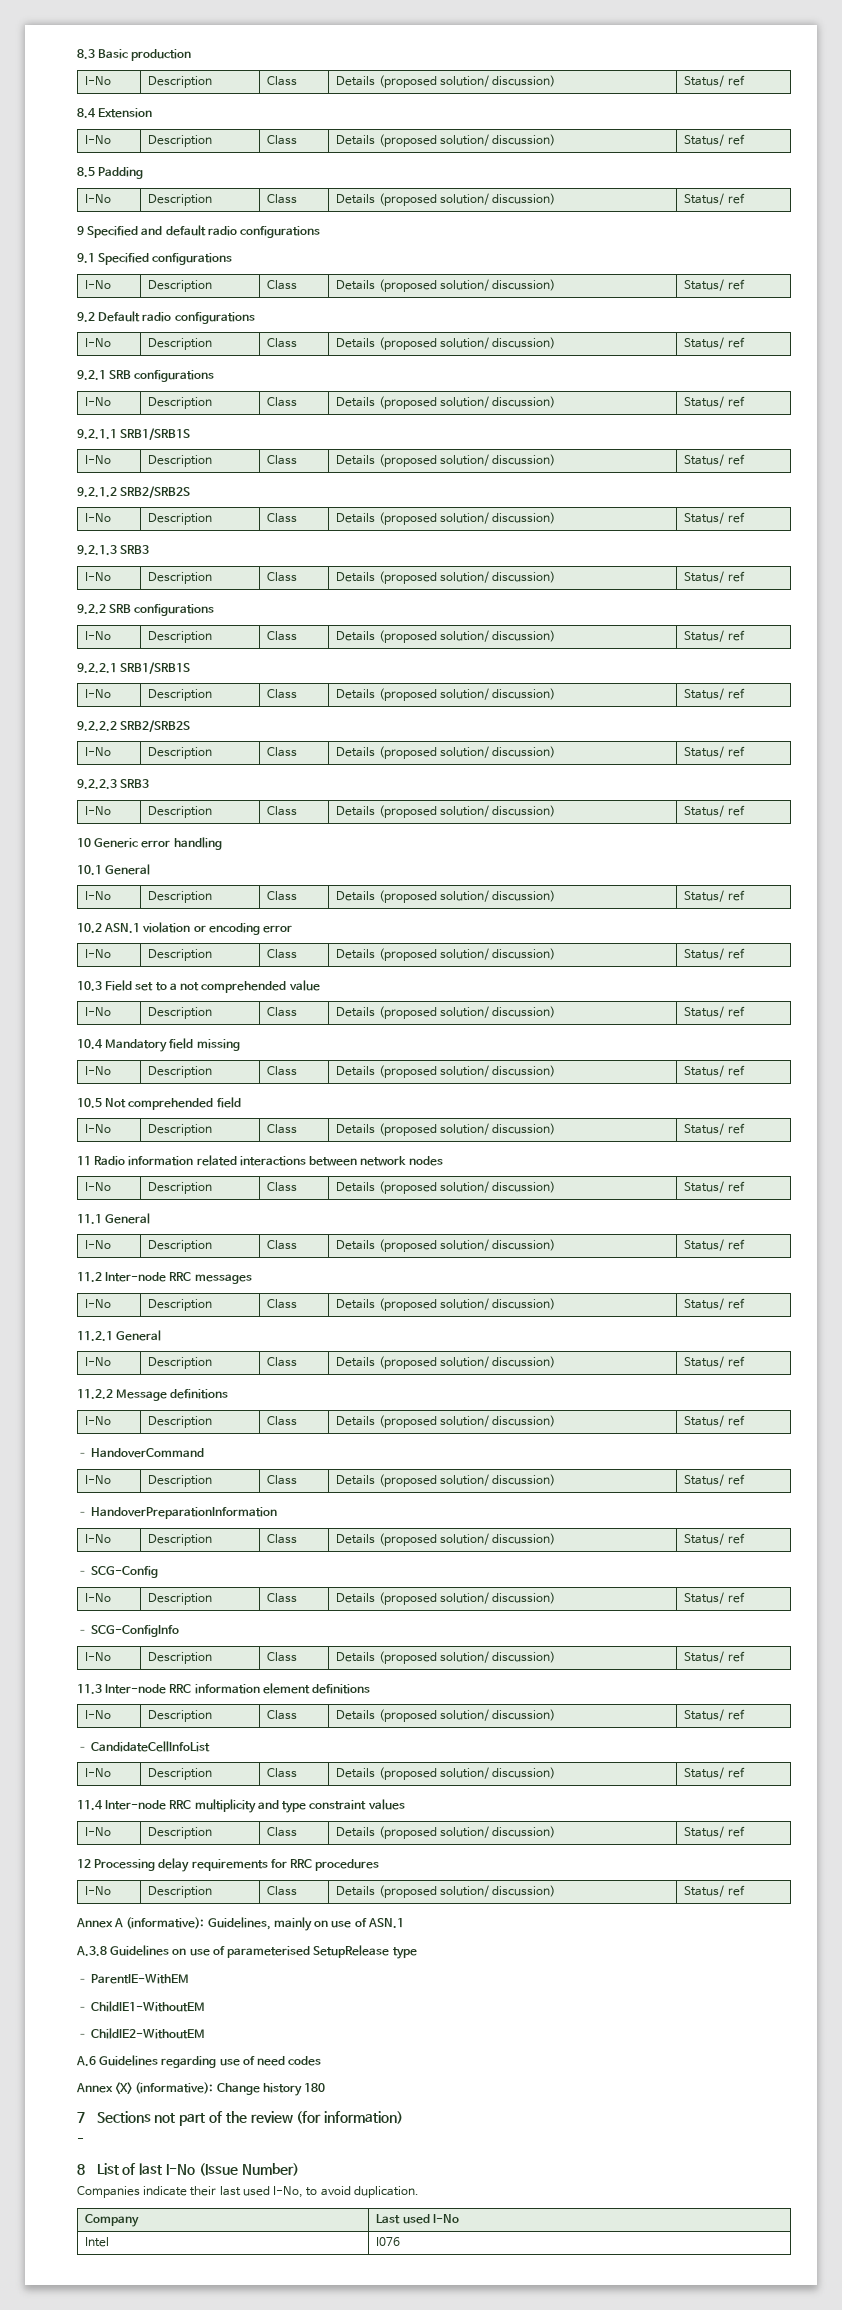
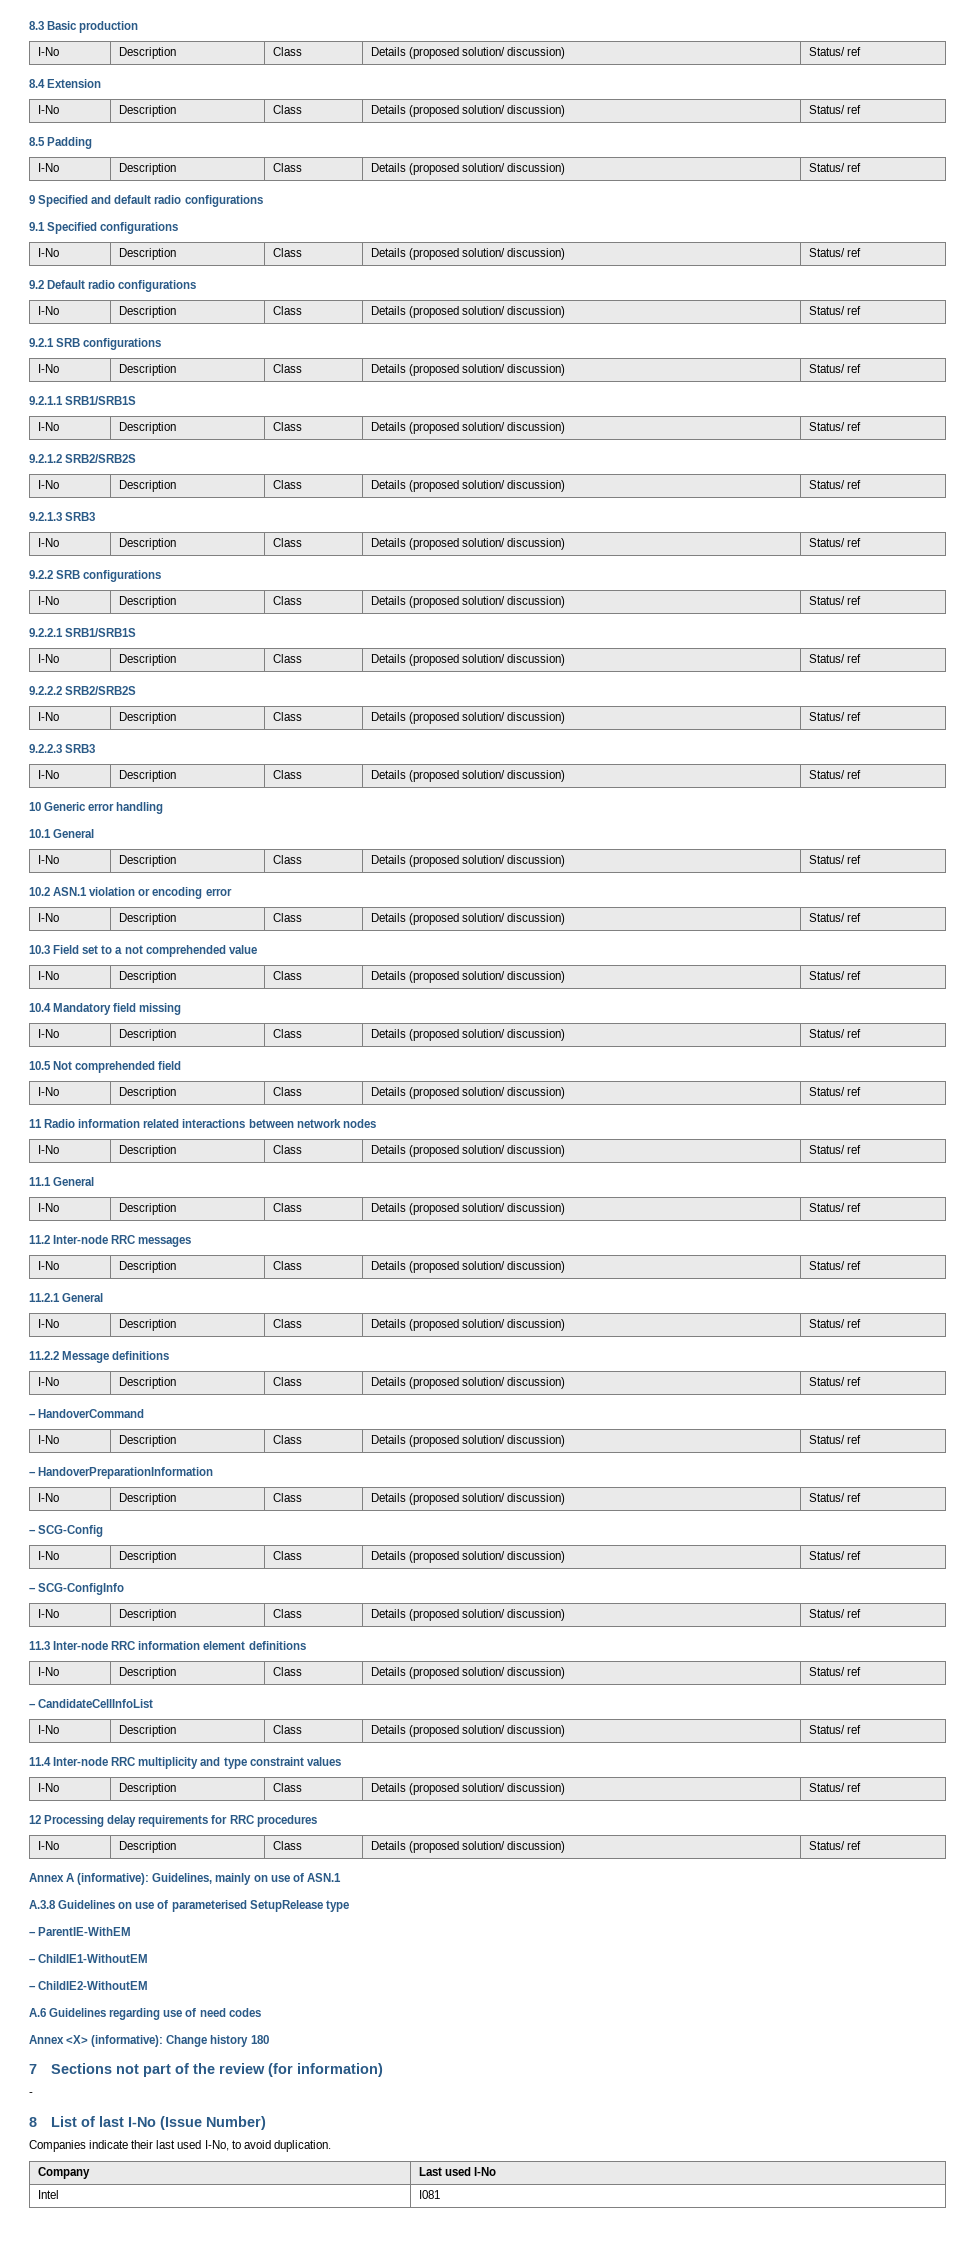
- Intel | I076
+ Intel | I081

